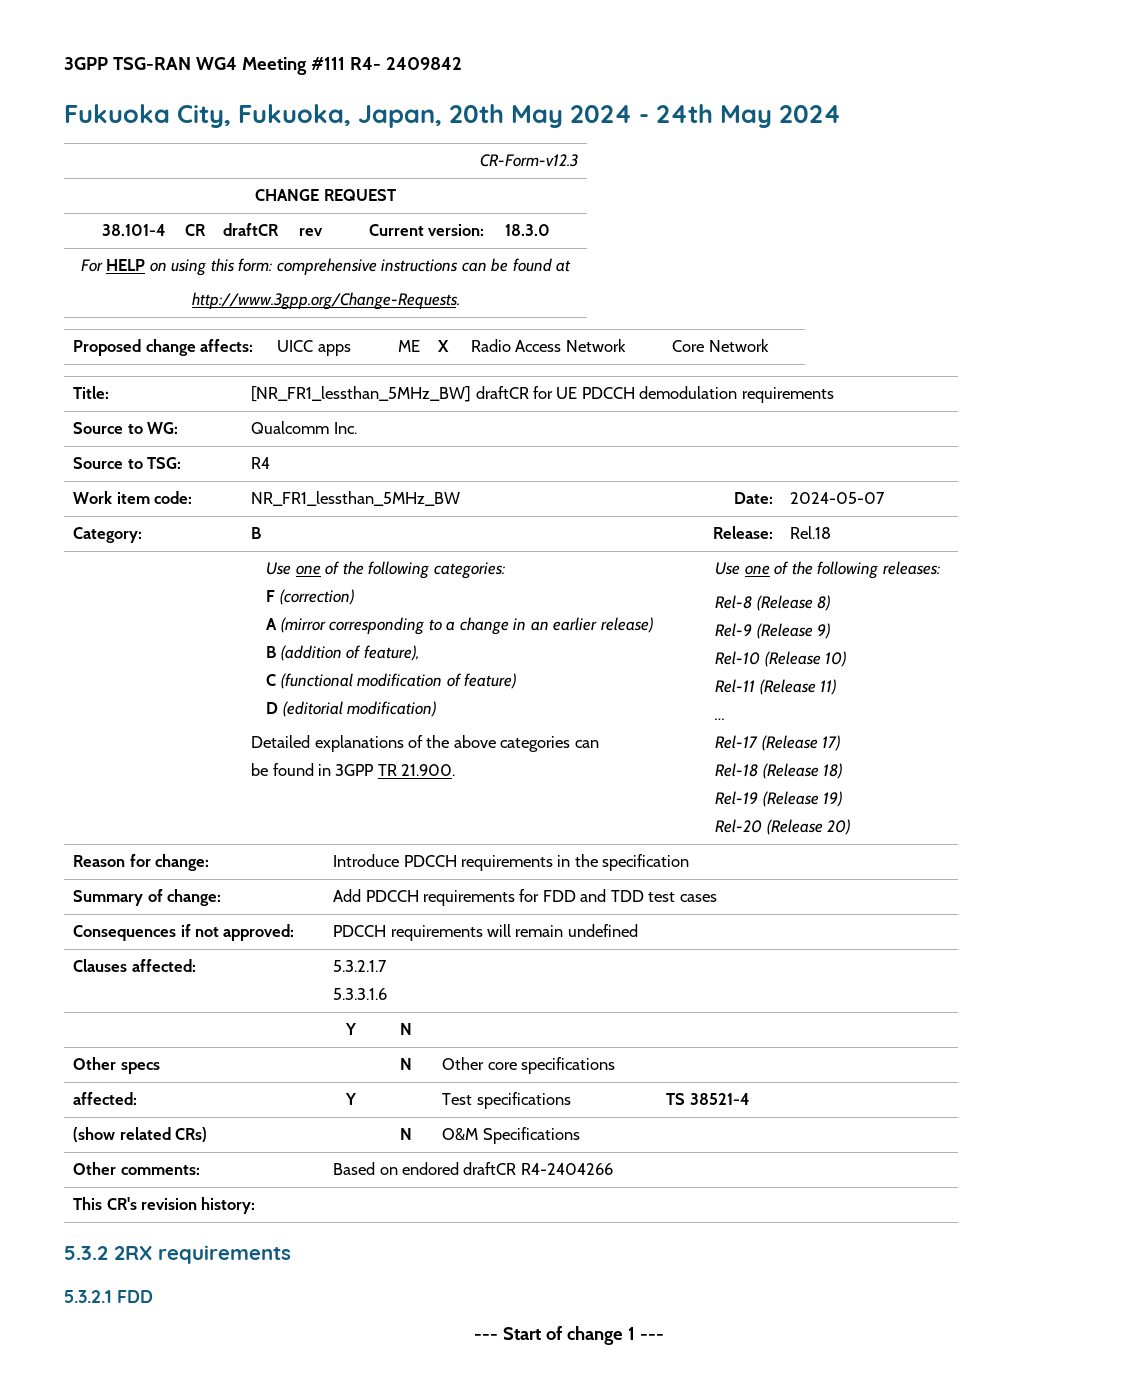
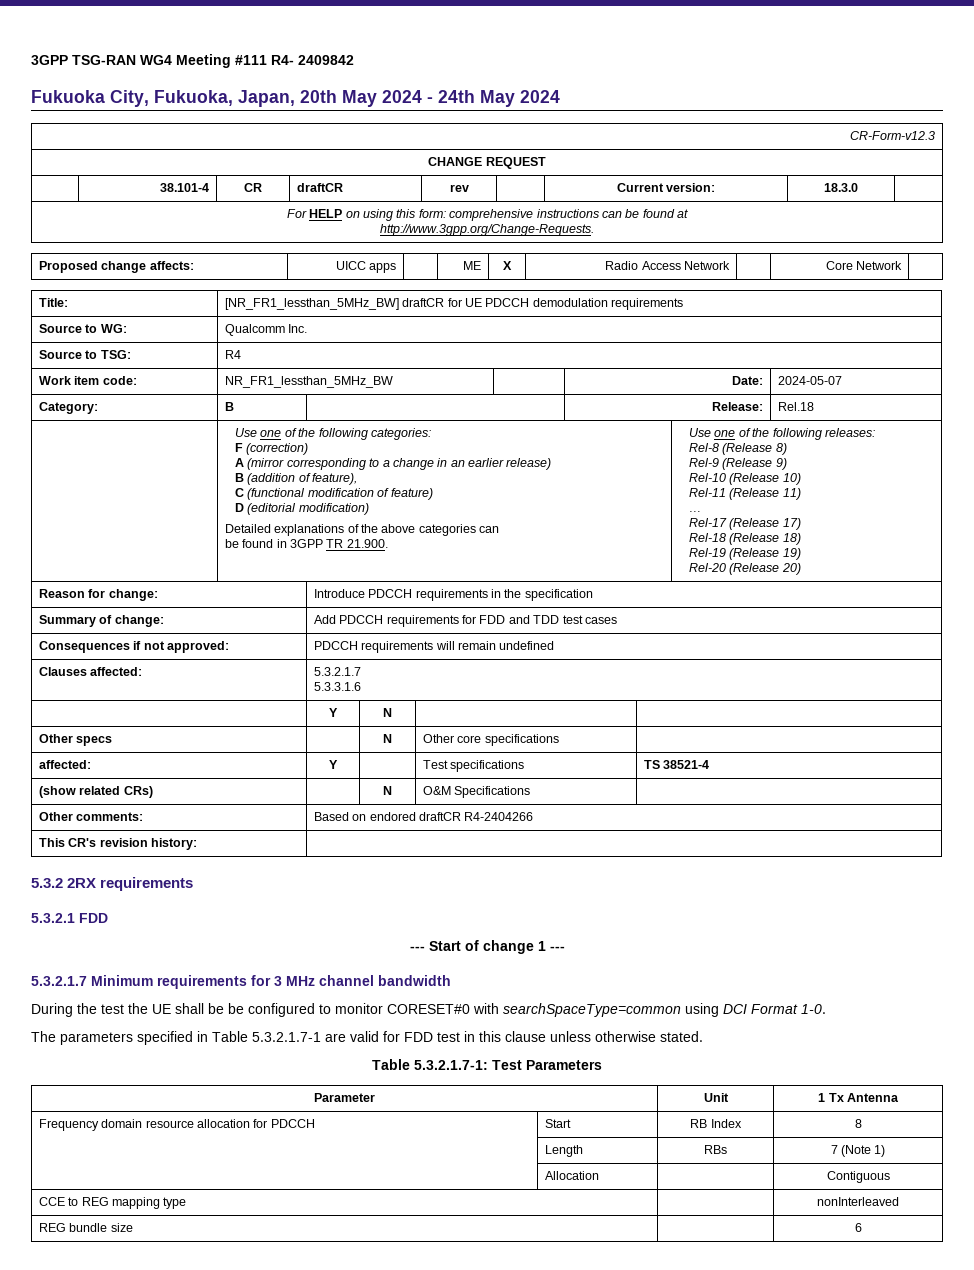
+ 5.3.2.1.7 Minimum requirements for 3 MHz channel bandwidth
+ During the test the UE shall be be configured to monitor CORESET#0 with searchSpaceType=common using DCI Format 1-0.
+ The parameters specified in Table 5.3.2.1.7-1 are valid for FDD test in this clause unless otherwise stated.
+ Table 5.3.2.1.7-1: Test Parameters
+ Parameter | Unit | 1 Tx Antenna
+ Frequency domain resource allocation for PDCCH | Start | RB Index | 8
+ | Length | RBs | 7 (Note 1)
+ | Allocation | | Contiguous
+ CCE to REG mapping type | | nonInterleaved
+ REG bundle size | | 6

